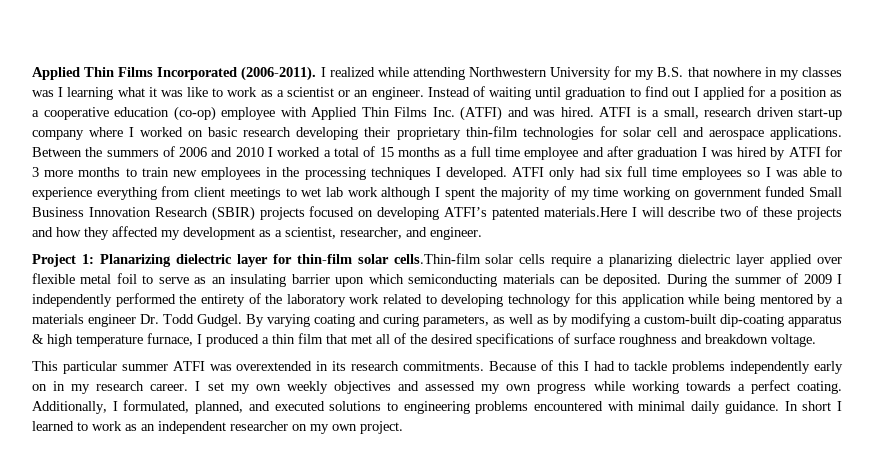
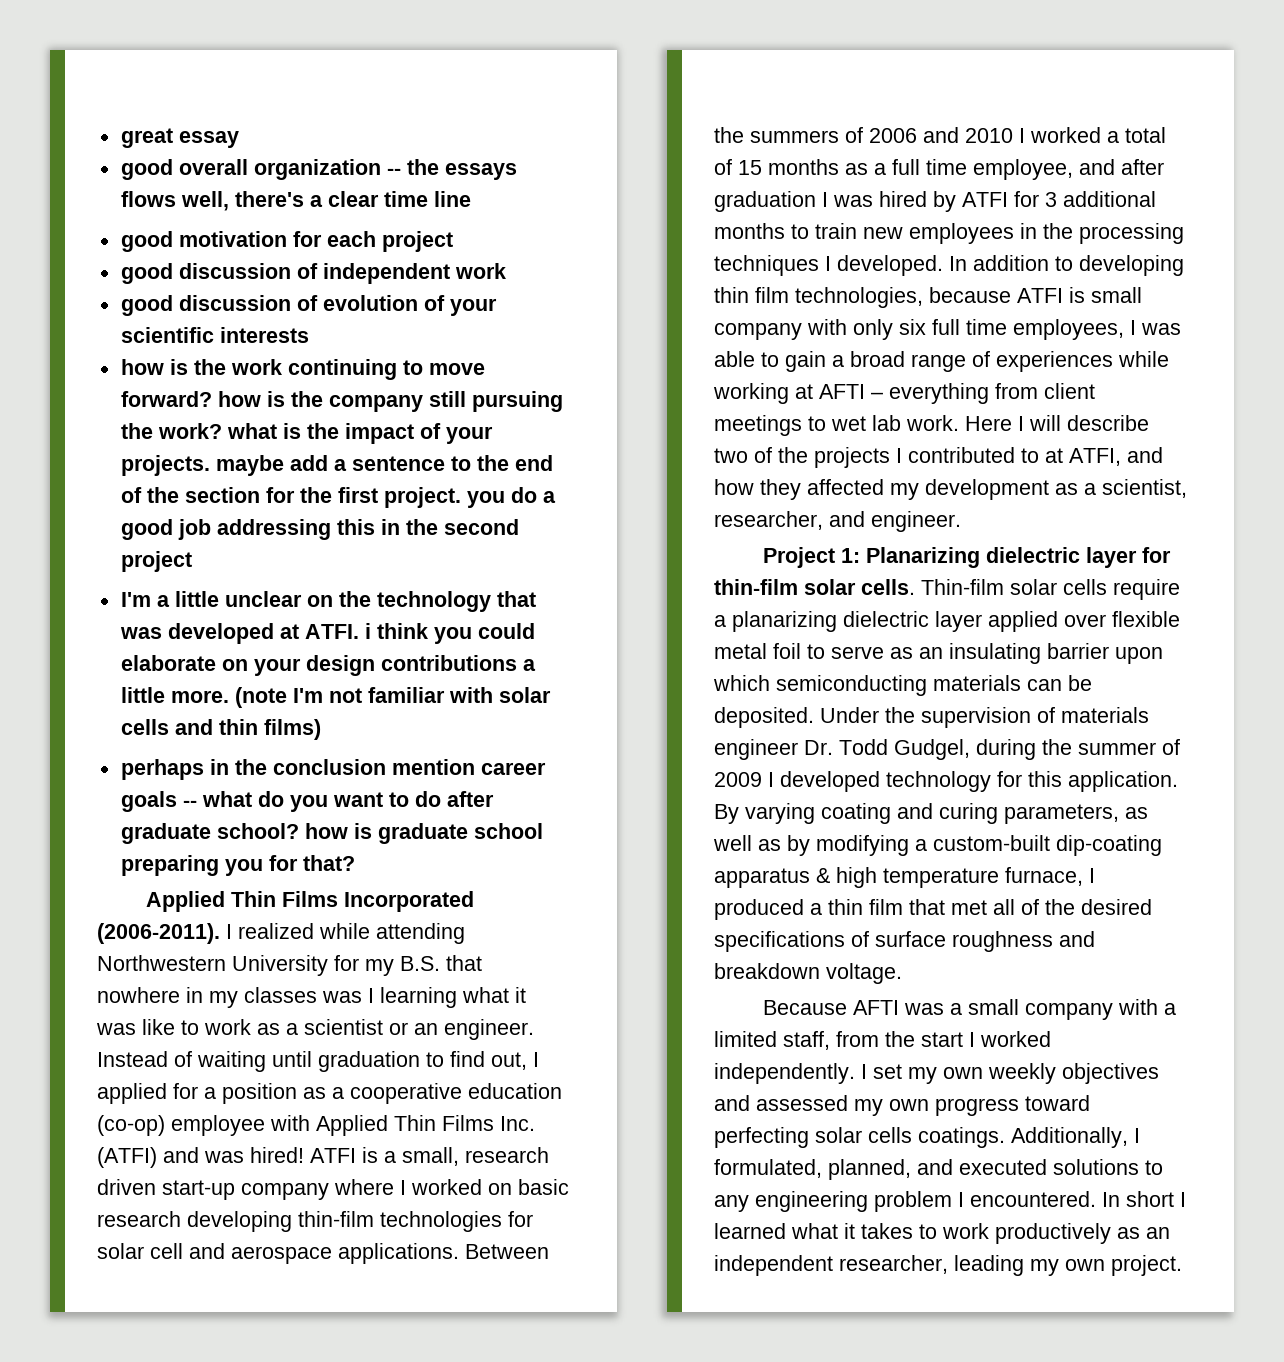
+ great essay
+ good overall organization -- the essays flows well, there's a clear time line
+ good motivation for each project
+ good discussion of independent work
+ good discussion of evolution of your scientific interests
+ how is the work continuing to move forward? how is the company still pursuing the work? what is the impact of your projects. maybe add a sentence to the end of the section for the first project. you do a good job addressing this in the second project
+ I'm a little unclear on the technology that was developed at ATFI. i think you could elaborate on your design contributions a little more. (note I'm not familiar with solar cells and thin films)
+ perhaps in the conclusion mention career goals -- what do you want to do after graduate school? how is graduate school preparing you for that?
- Instead of waiting until graduation to find out I applied for a position as a cooperative education (co-op) employee with Applied Thin Films Inc. (ATFI) and was hired.
+ Instead of waiting until graduation to find out, I applied for a position as a cooperative education (co-op) employee with Applied Thin Films Inc. (ATFI) and was hired!
- ATFI is a small, research driven start-up company where I worked on basic research developing their proprietary thin-film technologies for solar cell and aerospace applications.
+ ATFI is a small, research driven start-up company where I worked on basic research developing thin-film technologies for solar cell and aerospace applications.
- Between the summers of 2006 and 2010 I worked a total of 15 months as a full time employee and after graduation I was hired by ATFI for 3 more months to train new employees in the processing techniques I developed.
+ Between the summers of 2006 and 2010 I worked a total of 15 months as a full time employee, and after graduation I was hired by ATFI for 3 additional months to train new employees in the processing techniques I developed.
- ATFI only had six full time employees so I was able to experience everything from client meetings to wet lab work although I spent the majority of my time working on government funded Small Business Innovation Research (SBIR) projects focused on developing ATFI’s patented materials.Here I will describe two of these projects and how they affected my development as a scientist, researcher, and engineer.
+ In addition to developing thin film technologies, because ATFI is small company with only six full time employees, I was able to gain a broad range of experiences while working at AFTI – everything from client meetings to wet lab work. Here I will describe two of the projects I contributed to at ATFI, and how they affected my development as a scientist, researcher, and engineer.
- Project 1: Planarizing dielectric layer for thin-film solar cells.Thin-film solar cells require a planarizing dielectric layer applied over flexible metal foil to serve as an insulating barrier upon which semiconducting materials can be deposited.
+ Project 1: Planarizing dielectric layer for thin-film solar cells. Thin-film solar cells require a planarizing dielectric layer applied over flexible metal foil to serve as an insulating barrier upon which semiconducting materials can be deposited.
- During the summer of 2009 I independently performed the entirety of the laboratory work related to developing technology for this application while being mentored by a materials engineer Dr. Todd Gudgel.
+ Under the supervision of materials engineer Dr. Todd Gudgel, during the summer of 2009 I developed technology for this application.
- This particular summer ATFI was overextended in its research commitments. Because of this I had to tackle problems independently early on in my research career.
+ Because AFTI was a small company with a limited staff, from the start I worked independently.
- I set my own weekly objectives and assessed my own progress while working towards a perfect coating.
+ I set my own weekly objectives and assessed my own progress toward perfecting solar cells coatings.
- Additionally, I formulated, planned, and executed solutions to engineering problems encountered with minimal daily guidance.
+ Additionally, I formulated, planned, and executed solutions to any engineering problem I encountered.
- In short I learned to work as an independent researcher on my own project.
+ In short I learned what it takes to work productively as an independent researcher, leading my own project.

